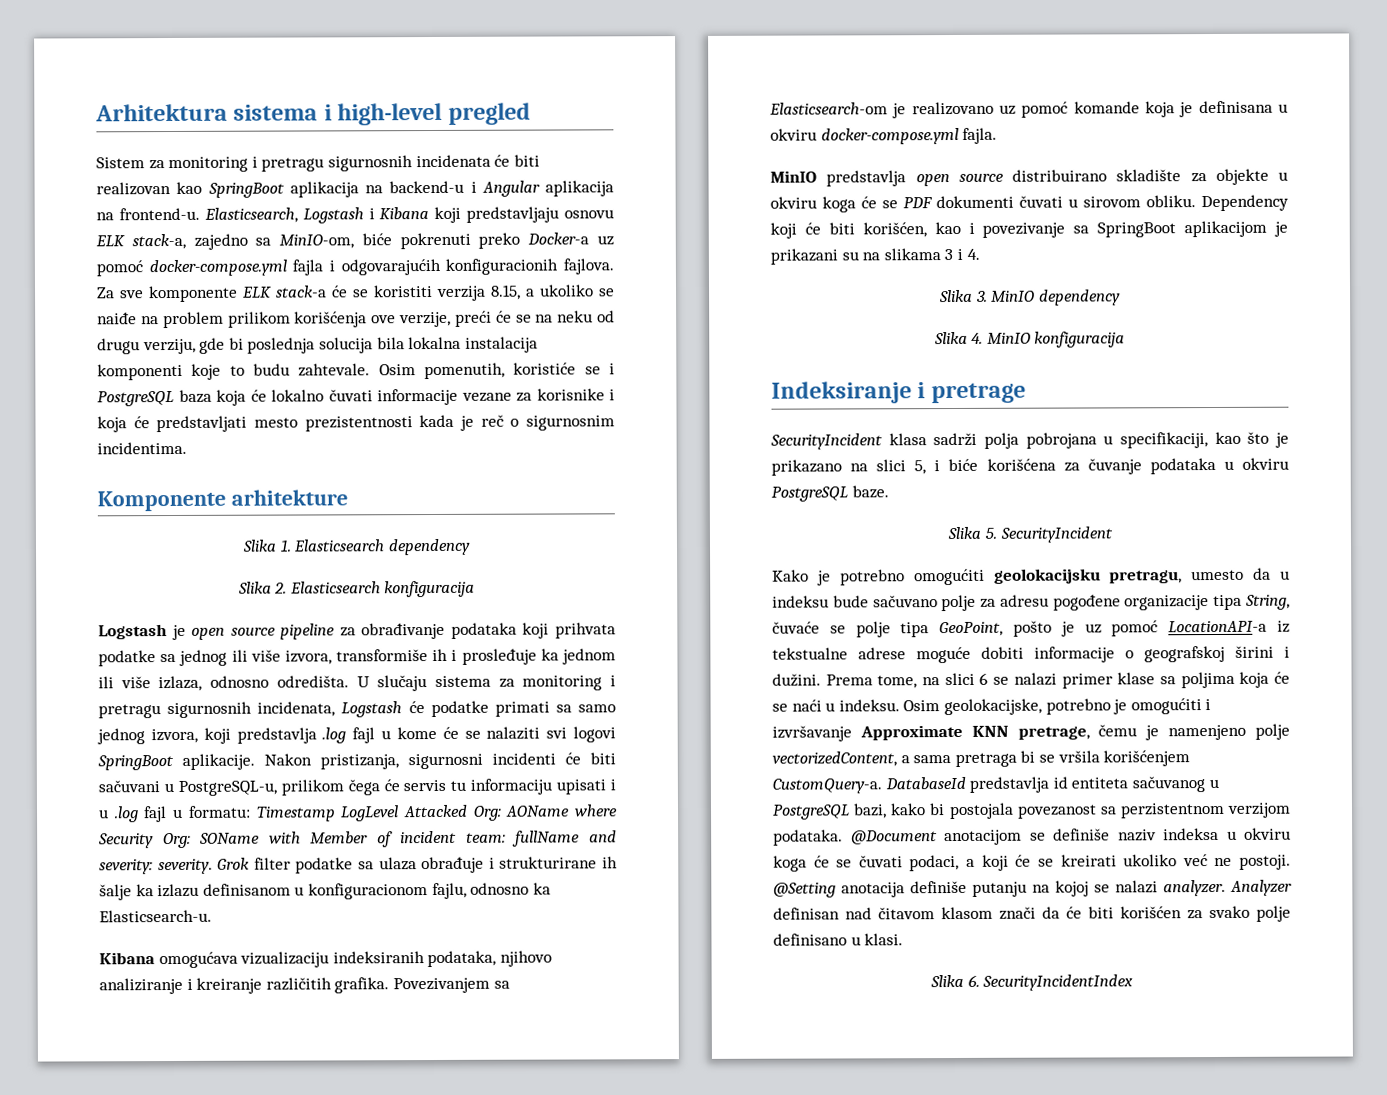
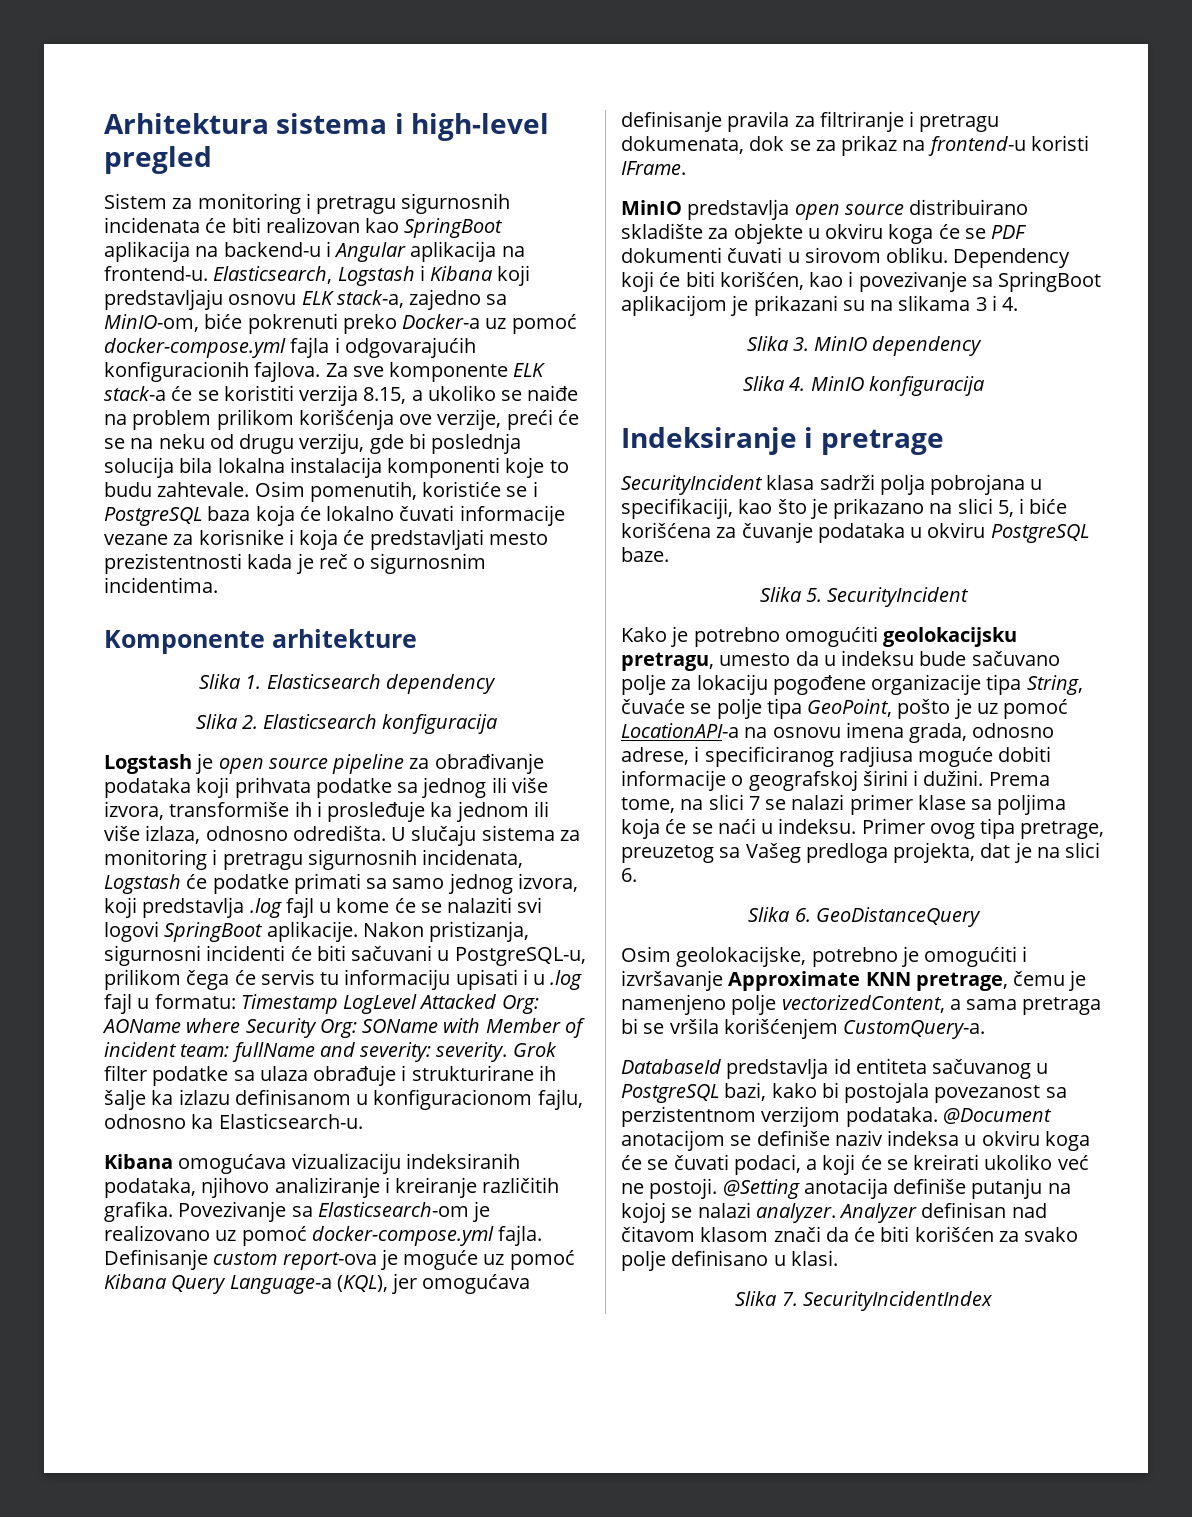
- Povezivanjem sa Elasticsearch-om je realizovano uz pomoć komande koja je definisana u okviru docker-compose.yml fajla.
+ Povezivanje sa Elasticsearch-om je realizovano uz pomoć docker-compose.yml fajla. Definisanje custom report-ova je moguće uz pomoć Kibana Query Language-a (KQL), jer omogućava definisanje pravila za filtriranje i pretragu dokumenata, dok se za prikaz na frontend-u koristi IFrame.
- Kako je potrebno omogućiti geolokacijsku pretragu, umesto da u indeksu bude sačuvano polje za adresu pogođene organizacije tipa String, čuvaće se polje tipa GeoPoint, pošto je uz pomoć LocationAPI-a iz tekstualne adrese moguće dobiti informacije o geografskoj širini i dužini.
+ Kako je potrebno omogućiti geolokacijsku pretragu, umesto da u indeksu bude sačuvano polje za lokaciju pogođene organizacije tipa String, čuvaće se polje tipa GeoPoint, pošto je uz pomoć LocationAPI-a na osnovu imena grada, odnosno adrese, i specificiranog radjiusa moguće dobiti informacije o geografskoj širini i dužini.
- Prema tome, na slici 6 se nalazi primer klase sa poljima koja će se naći u indeksu. Osim geolokacijske, potrebno je omogućiti i izvršavanje Approximate KNN pretrage, čemu je namenjeno polje vectorizedContent, a sama pretraga bi se vršila korišćenjem CustomQuery-a. DatabaseId predstavlja id entiteta sačuvanog u PostgreSQL bazi, kako bi postojala povezanost sa perzistentnom verzijom podataka.
+ Prema tome, na slici 7 se nalazi primer klase sa poljima koja će se naći u indeksu. Primer ovog tipa pretrage, preuzetog sa Vašeg predloga projekta, dat je na slici 6.
+ Slika 6. GeoDistanceQuery
+ Osim geolokacijske, potrebno je omogućiti i izvršavanje Approximate KNN pretrage, čemu je namenjeno polje vectorizedContent, a sama pretraga bi se vršila korišćenjem CustomQuery-a.
+ DatabaseId predstavlja id entiteta sačuvanog u PostgreSQL bazi, kako bi postojala povezanost sa perzistentnom verzijom podataka.
- Slika 6. SecurityIncidentIndex
+ Slika 7. SecurityIncidentIndex

